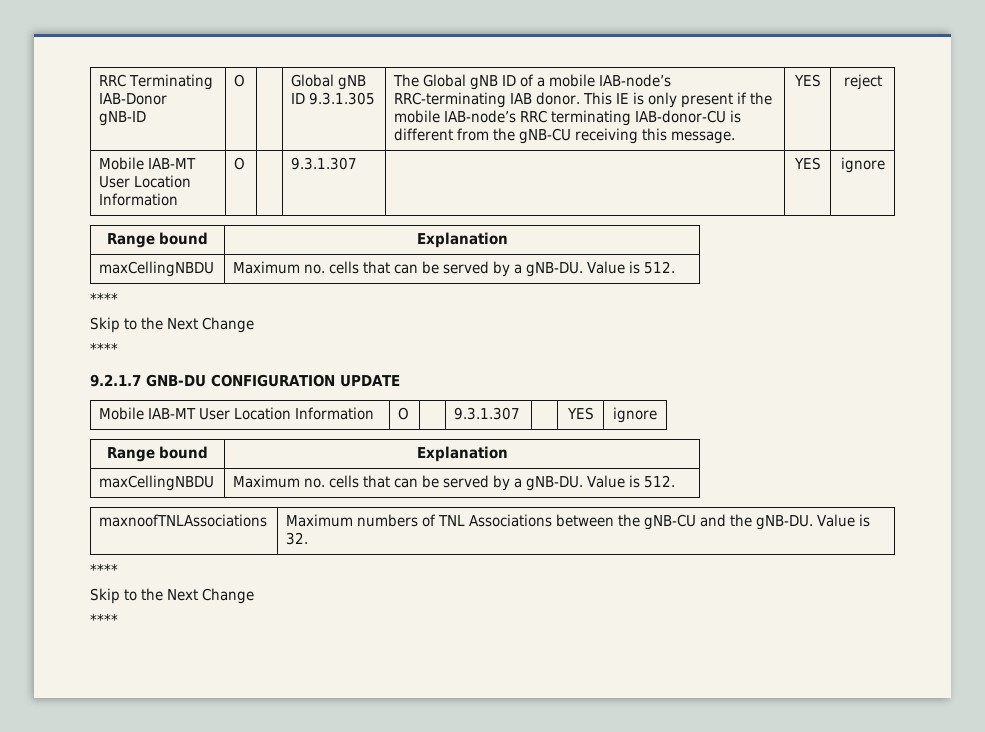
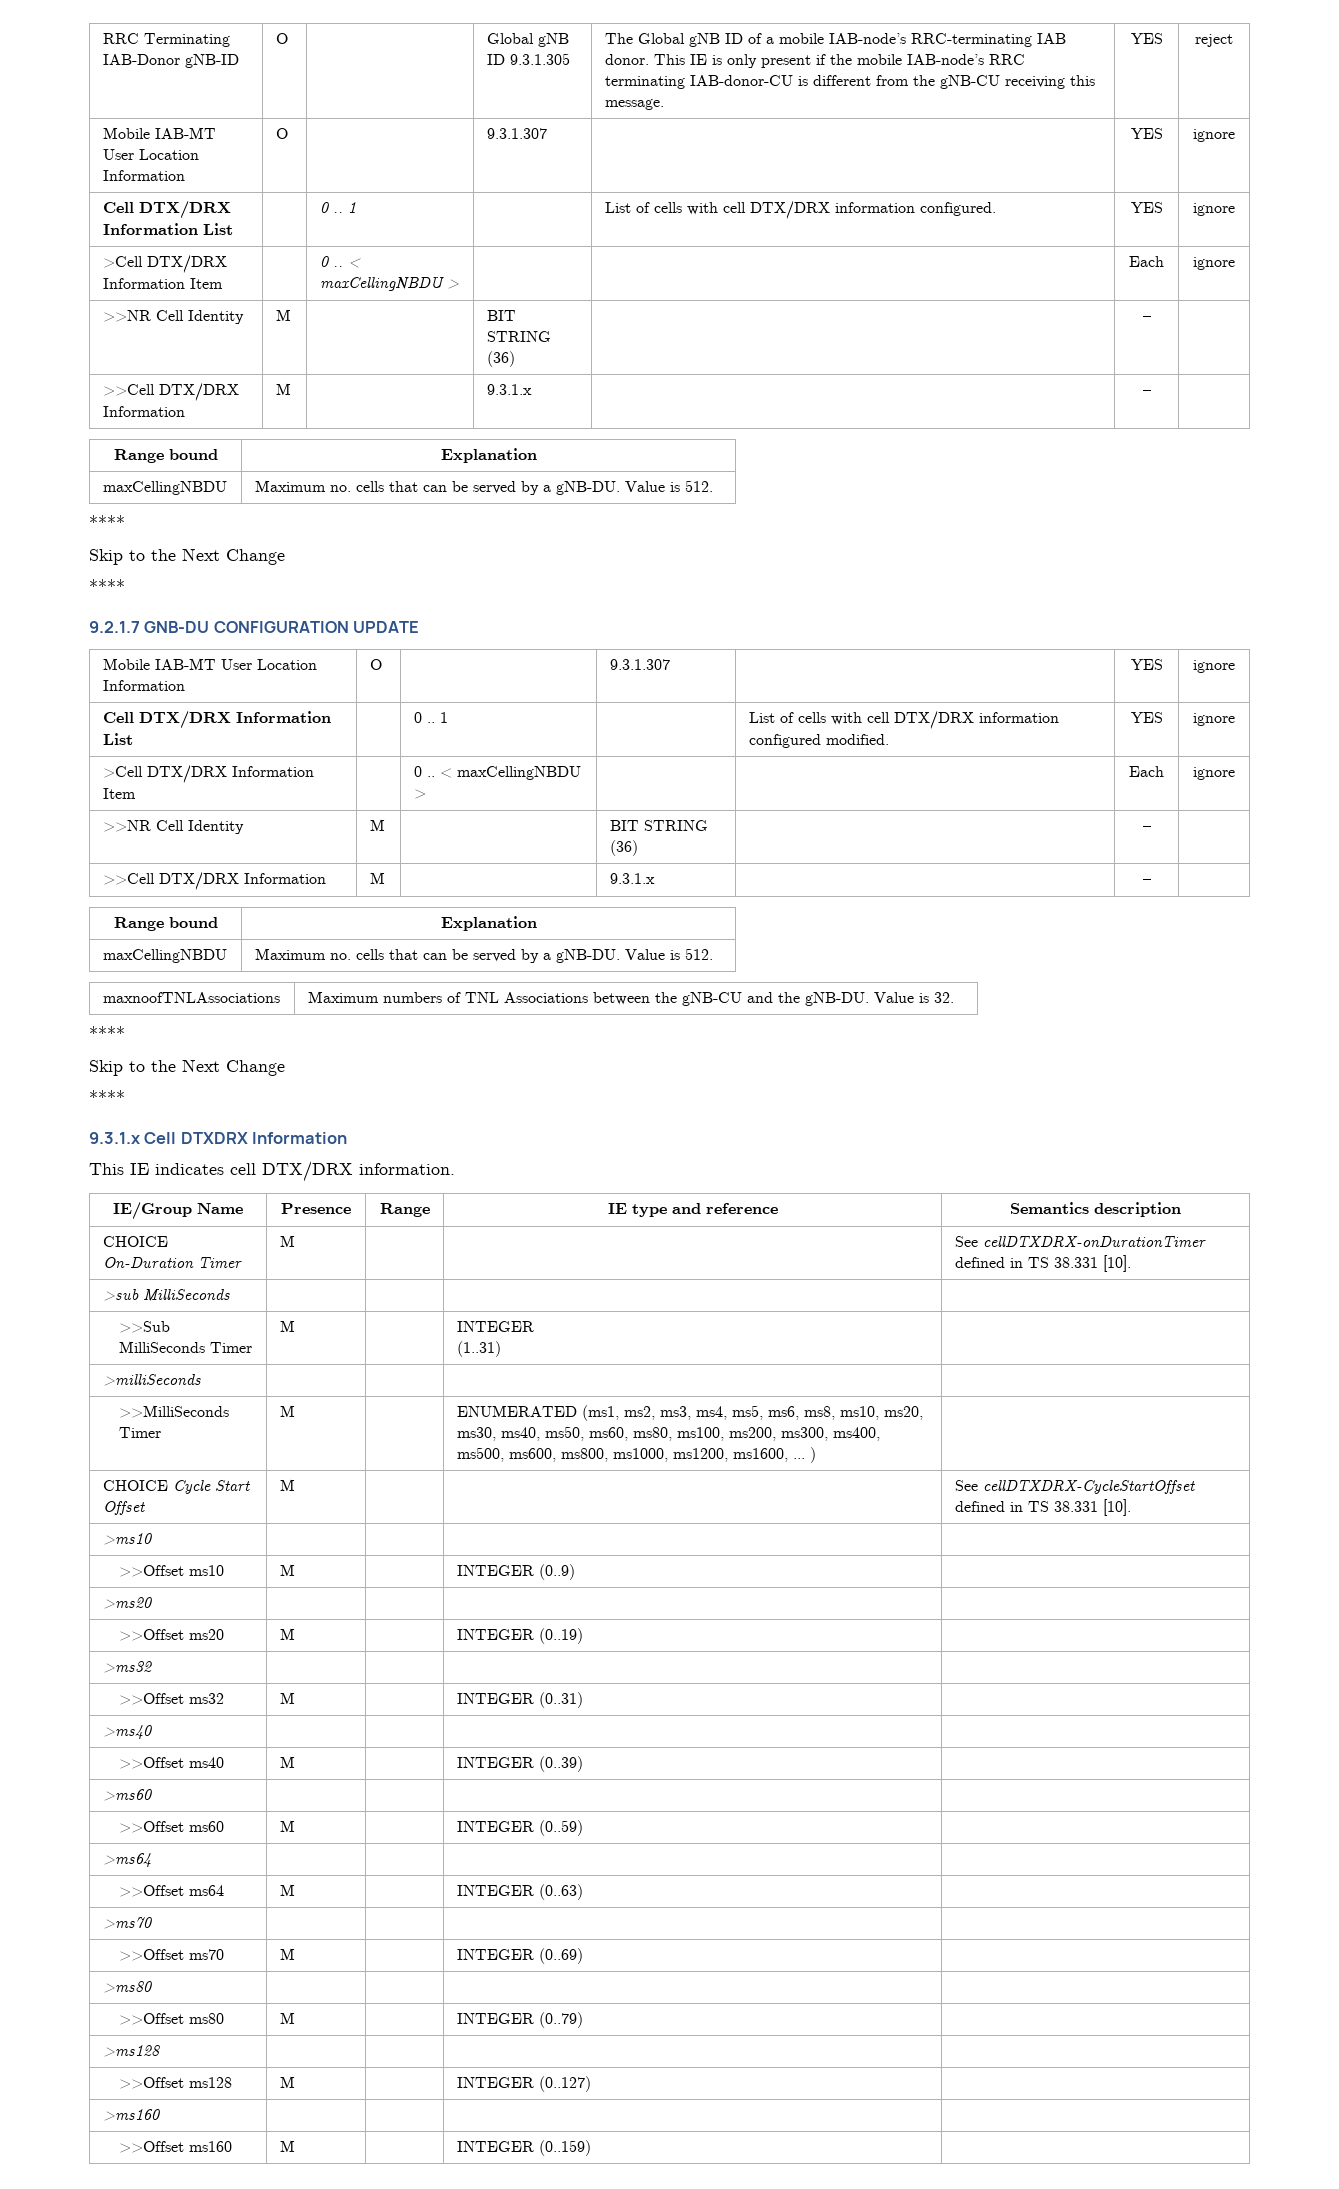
+ Cell DTX/DRX Information List | | 0 .. 1 | | List of cells with cell DTX/DRX information configured. | YES | ignore
+ >Cell DTX/DRX Information Item | | 0 .. < maxCellingNBDU > | | | Each | ignore
+ >>NR Cell Identity | M | | BIT STRING (36) | | – |
+ >>Cell DTX/DRX Information | M | | 9.3.1.x | | – |
+ Cell DTX/DRX Information List | | 0 .. 1 | | List of cells with cell DTX/DRX information configured modified. | YES | ignore
+ >Cell DTX/DRX Information Item | | 0 .. < maxCellingNBDU > | | | Each | ignore
+ >>NR Cell Identity | M | | BIT STRING (36) | | – |
+ >>Cell DTX/DRX Information | M | | 9.3.1.x | | – |
+ 9.3.1.x Cell DTXDRX Information
+ This IE indicates cell DTX/DRX information.
+ IE/Group Name | Presence | Range | IE type and reference | Semantics description
+ CHOICE On-Duration Timer | M | | | See cellDTXDRX-onDurationTimer defined in TS 38.331 [10].
+ >sub MilliSeconds | | | |
+ >>Sub MilliSeconds Timer | M | | INTEGER
+ (1..31) |
+ >milliSeconds | | | |
+ >>MilliSeconds Timer | M | | ENUMERATED (ms1, ms2, ms3, ms4, ms5, ms6, ms8, ms10, ms20, ms30, ms40, ms50, ms60, ms80, ms100, ms200, ms300, ms400, ms500, ms600, ms800, ms1000, ms1200, ms1600, ... ) |
+ CHOICE Cycle Start Offset | M | | | See cellDTXDRX-CycleStartOffset defined in TS 38.331 [10].
+ >ms10 | | | |
+ >>Offset ms10 | M | | INTEGER (0..9) |
+ >ms20 | | | |
+ >>Offset ms20 | M | | INTEGER (0..19) |
+ >ms32 | | | |
+ >>Offset ms32 | M | | INTEGER (0..31) |
+ >ms40 | | | |
+ >>Offset ms40 | M | | INTEGER (0..39) |
+ >ms60 | | | |
+ >>Offset ms60 | M | | INTEGER (0..59) |
+ >ms64 | | | |
+ >>Offset ms64 | M | | INTEGER (0..63) |
+ >ms70 | | | |
+ >>Offset ms70 | M | | INTEGER (0..69) |
+ >ms80 | | | |
+ >>Offset ms80 | M | | INTEGER (0..79) |
+ >ms128 | | | |
+ >>Offset ms128 | M | | INTEGER (0..127) |
+ >ms160 | | | |
+ >>Offset ms160 | M | | INTEGER (0..159) |

